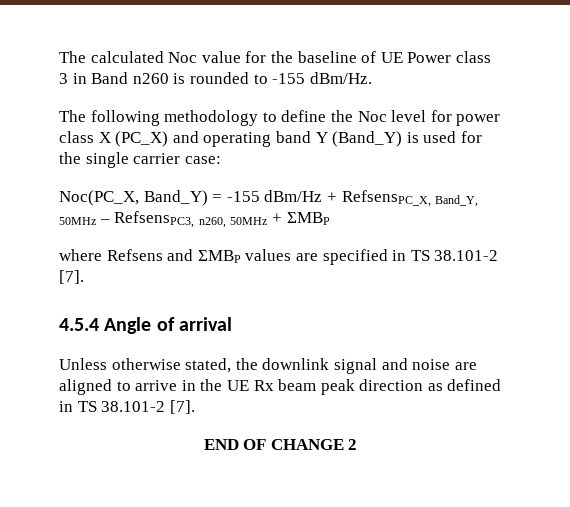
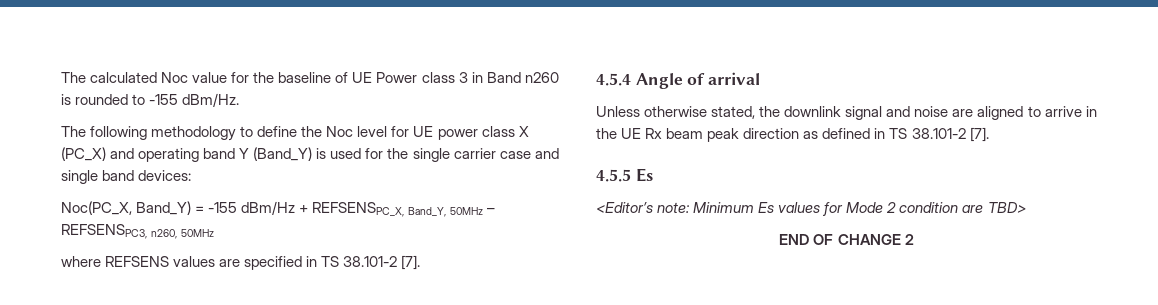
- The following methodology to define the Noc level for power class X (PC_X) and operating band Y (Band_Y) is used for the single carrier case:
+ The following methodology to define the Noc level for UE power class X (PC_X) and operating band Y (Band_Y) is used for the single carrier case and single band devices:
- Noc(PC_X, Band_Y) = -155 dBm/Hz + RefsensPC_X, Band_Y, 50MHz – RefsensPC3, n260, 50MHz + ΣMBP
+ Noc(PC_X, Band_Y) = -155 dBm/Hz + REFSENSPC_X, Band_Y, 50MHz – REFSENSPC3, n260, 50MHz
- where Refsens and ΣMBP values are specified in TS 38.101-2 [7].
+ where REFSENS values are specified in TS 38.101-2 [7].
+ 4.5.5 Es
+ <Editor’s note: Minimum Es values for Mode 2 condition are TBD>

